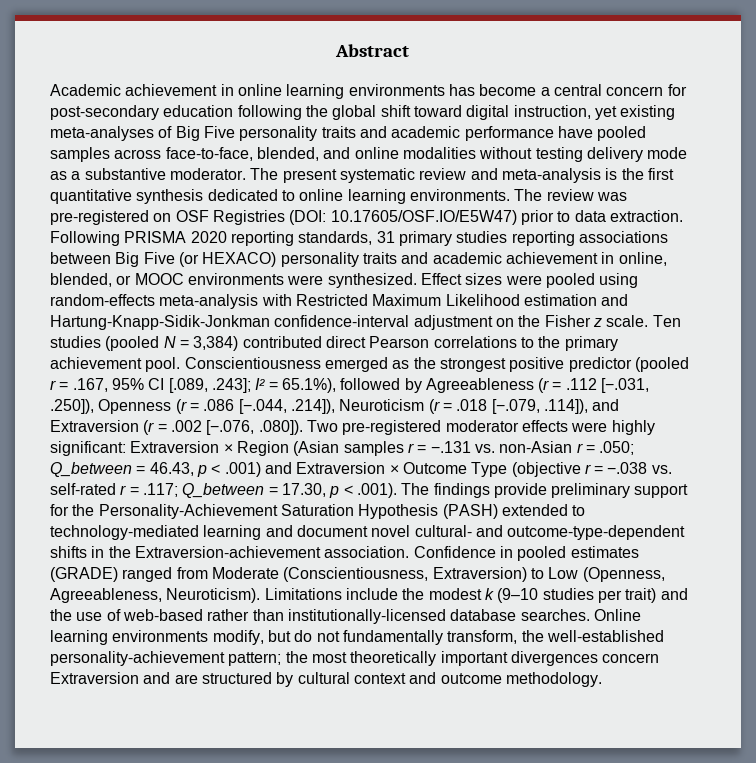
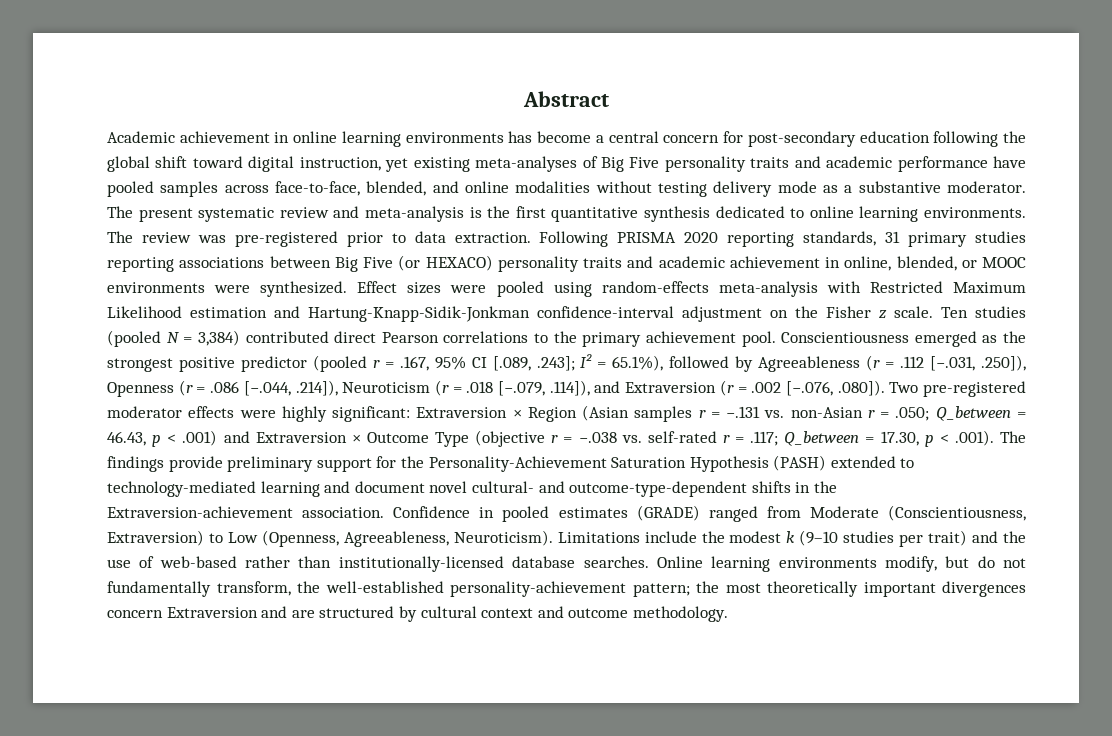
- The review was pre-registered on OSF Registries (DOI: 10.17605/OSF.IO/E5W47) prior to data extraction.
+ The review was pre-registered prior to data extraction.

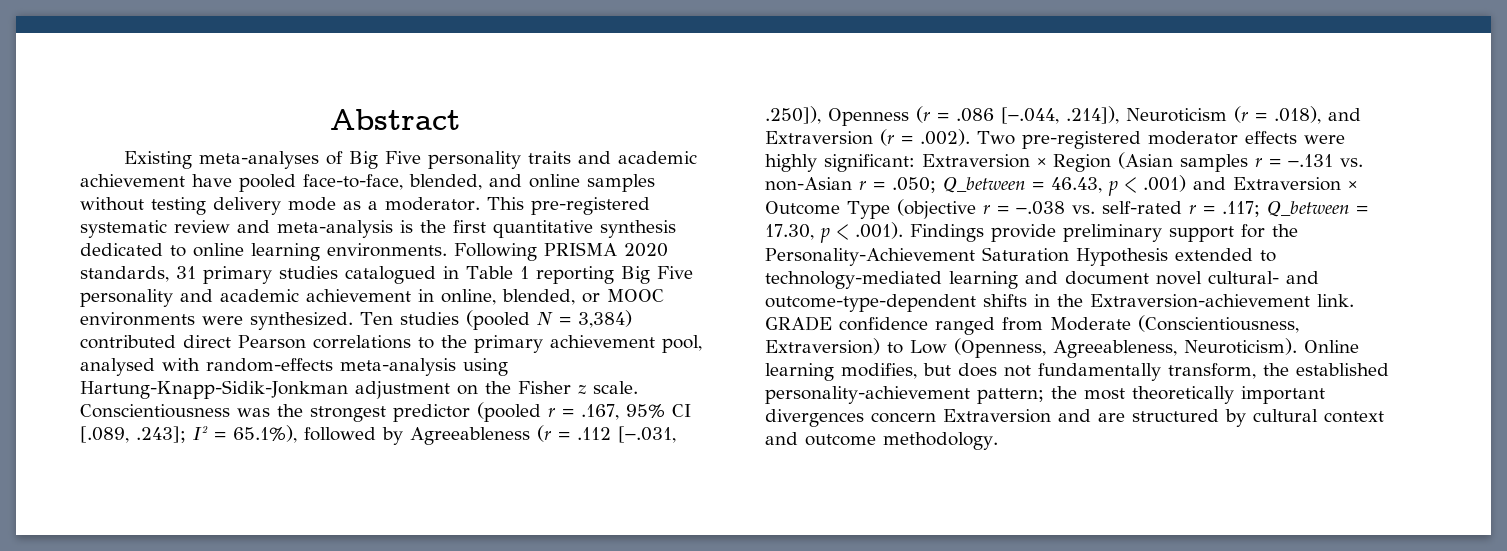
- Academic achievement in online learning environments has become a central concern for post-secondary education following the global shift toward digital instruction, yet existing meta-analyses of Big Five personality traits and academic performance have pooled samples across face-to-face, blended, and online modalities without testing delivery mode as a substantive moderator. The present systematic review and meta-analysis is the first quantitative synthesis dedicated to online learning environments.
+ Existing meta-analyses of Big Five personality traits and academic achievement have pooled face-to-face, blended, and online samples without testing delivery mode as a moderator. This pre-registered systematic review and meta-analysis is the first quantitative synthesis dedicated to online learning environments.
- The review was pre-registered prior to data extraction.
- Following PRISMA 2020 reporting standards, 31 primary studies reporting associations between Big Five (or HEXACO) personality traits and academic achievement in online, blended, or MOOC environments were synthesized.
+ Following PRISMA 2020 standards, 31 primary studies catalogued in Table 1 reporting Big Five personality and academic achievement in online, blended, or MOOC environments were synthesized.
- Effect sizes were pooled using random-effects meta-analysis with Restricted Maximum Likelihood estimation and Hartung-Knapp-Sidik-Jonkman confidence-interval adjustment on the Fisher z scale.
- Ten studies (pooled N = 3,384) contributed direct Pearson correlations to the primary achievement pool. Conscientiousness emerged as the strongest positive predictor (pooled r = .167, 95% CI [.089, .243];
+ Ten studies (pooled N = 3,384) contributed direct Pearson correlations to the primary achievement pool, analysed with random-effects meta-analysis using Hartung-Knapp-Sidik-Jonkman adjustment on the Fisher z scale. Conscientiousness was the strongest predictor (pooled r = .167, 95% CI [.089, .243];
- I² = 65.1%), followed by Agreeableness (r = .112 [−.031, .250]), Openness (r = .086 [−.044, .214]), Neuroticism (r = .018 [−.079, .114]), and Extraversion (r = .002 [−.076, .080]). Two pre-registered moderator effects were highly significant:
+ I² = 65.1%), followed by Agreeableness (r = .112 [−.031, .250]), Openness (r = .086 [−.044, .214]), Neuroticism (r = .018), and Extraversion (r = .002). Two pre-registered moderator effects were highly significant:
- Q_between = 17.30, p < .001). The findings provide preliminary support for the Personality-Achievement Saturation Hypothesis (PASH) extended to technology-mediated learning and document novel cultural- and outcome-type-dependent shifts in the Extraversion-achievement association. Confidence in pooled estimates (GRADE) ranged from Moderate (Conscientiousness, Extraversion) to Low (Openness, Agreeableness, Neuroticism).
+ Q_between = 17.30, p < .001). Findings provide preliminary support for the Personality-Achievement Saturation Hypothesis extended to technology-mediated learning and document novel cultural- and outcome-type-dependent shifts in the Extraversion-achievement link. GRADE confidence ranged from Moderate (Conscientiousness, Extraversion) to Low (Openness, Agreeableness, Neuroticism).
- Limitations include the modest k (9–10 studies per trait) and the use of web-based rather than institutionally-licensed database searches. Online learning environments modify, but do not fundamentally transform, the well-established personality-achievement pattern; the most theoretically important divergences concern Extraversion and are structured by cultural context and outcome methodology.
+ Online learning modifies, but does not fundamentally transform, the established personality-achievement pattern; the most theoretically important divergences concern Extraversion and are structured by cultural context and outcome methodology.

